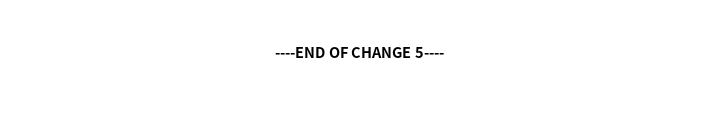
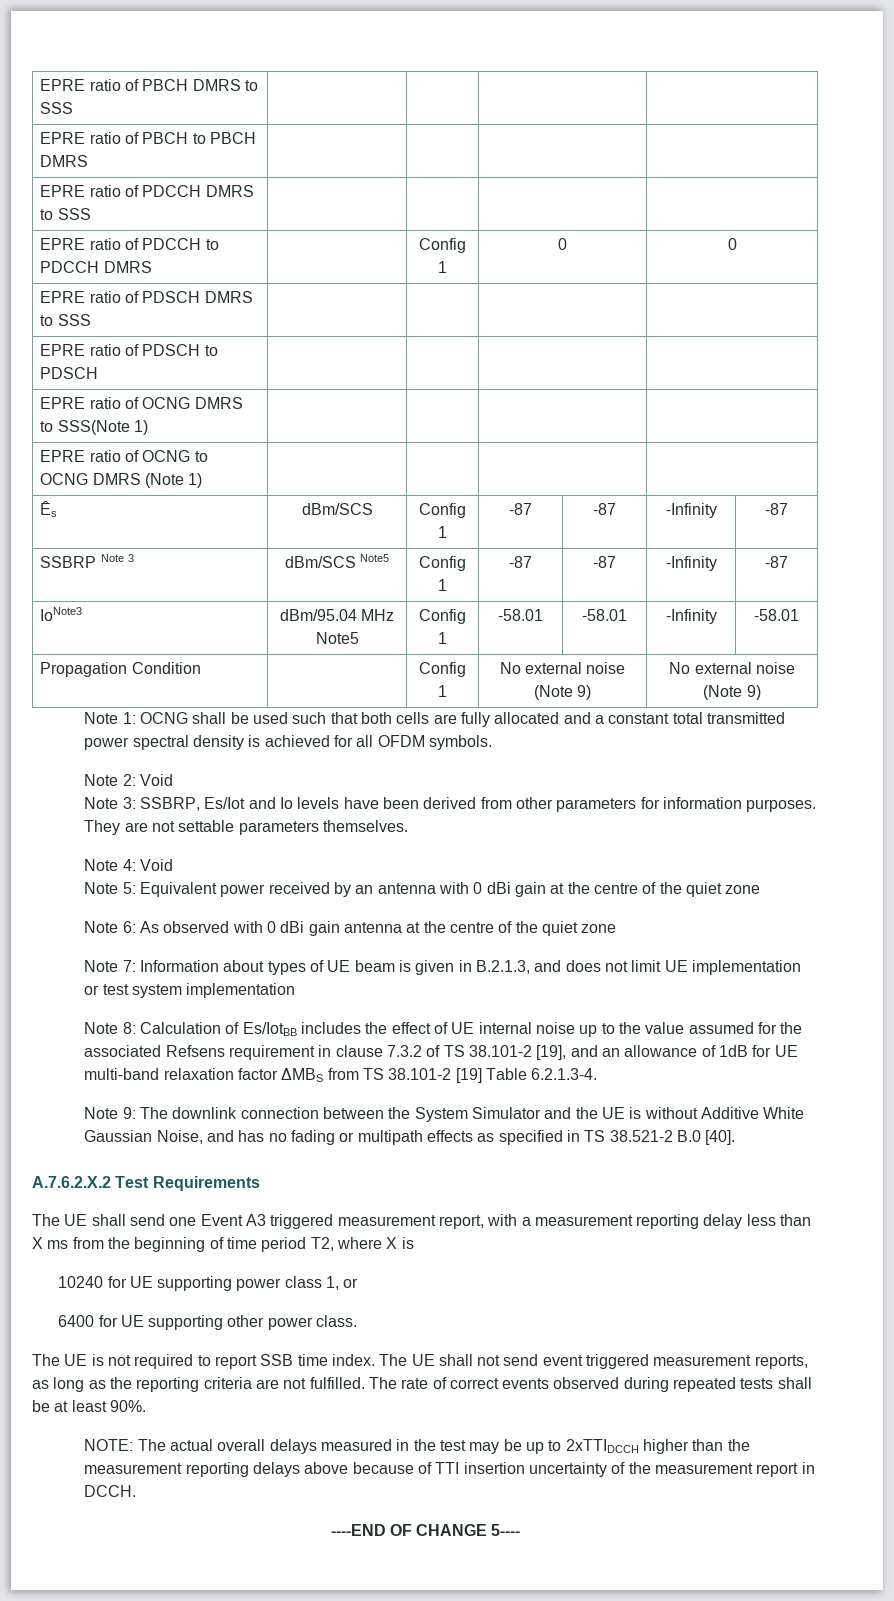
+ EPRE ratio of PBCH DMRS to SSS | | | |
+ EPRE ratio of PBCH to PBCH DMRS | | | |
+ EPRE ratio of PDCCH DMRS to SSS | | | |
+ EPRE ratio of PDCCH to PDCCH DMRS | | Config 1 | 0 | 0
+ EPRE ratio of PDSCH DMRS to SSS | | | |
+ EPRE ratio of PDSCH to PDSCH | | | |
+ EPRE ratio of OCNG DMRS to SSS(Note 1) | | | |
+ EPRE ratio of OCNG to OCNG DMRS (Note 1) | | | |
+ Ês | dBm/SCS | Config 1 | -87 | -87 | -Infinity | -87
+ SSBRP Note 3 | dBm/SCS Note5 | Config 1 | -87 | -87 | -Infinity | -87
+ IoNote3 | dBm/95.04 MHz Note5 | Config 1 | -58.01 | -58.01 | -Infinity | -58.01
+ Propagation Condition | | Config 1 | No external noise (Note 9) | No external noise (Note 9)
+ Note 1: OCNG shall be used such that both cells are fully allocated and a constant total transmitted power spectral density is achieved for all OFDM symbols.
+ Note 2: Void
+ Note 3: SSBRP, Es/Iot and Io levels have been derived from other parameters for information purposes. They are not settable parameters themselves.
+ Note 4: Void
+ Note 5: Equivalent power received by an antenna with 0 dBi gain at the centre of the quiet zone
+ Note 6: As observed with 0 dBi gain antenna at the centre of the quiet zone
+ Note 7: Information about types of UE beam is given in B.2.1.3, and does not limit UE implementation or test system implementation
+ Note 8: Calculation of Es/IotBB includes the effect of UE internal noise up to the value assumed for the associated Refsens requirement in clause 7.3.2 of TS 38.101-2 [19], and an allowance of 1dB for UE multi-band relaxation factor ΔMBS from TS 38.101-2 [19] Table 6.2.1.3-4.
+ Note 9: The downlink connection between the System Simulator and the UE is without Additive White Gaussian Noise, and has no fading or multipath effects as specified in TS 38.521-2 B.0 [40].
+ A.7.6.2.X.2 Test Requirements
+ The UE shall send one Event A3 triggered measurement report, with a measurement reporting delay less than X ms from the beginning of time period T2, where X is
+ 10240 for UE supporting power class 1, or
+ 6400 for UE supporting other power class.
+ The UE is not required to report SSB time index. The UE shall not send event triggered measurement reports, as long as the reporting criteria are not fulfilled. The rate of correct events observed during repeated tests shall be at least 90%.
+ NOTE: The actual overall delays measured in the test may be up to 2xTTIDCCH higher than the measurement reporting delays above because of TTI insertion uncertainty of the measurement report in DCCH.

